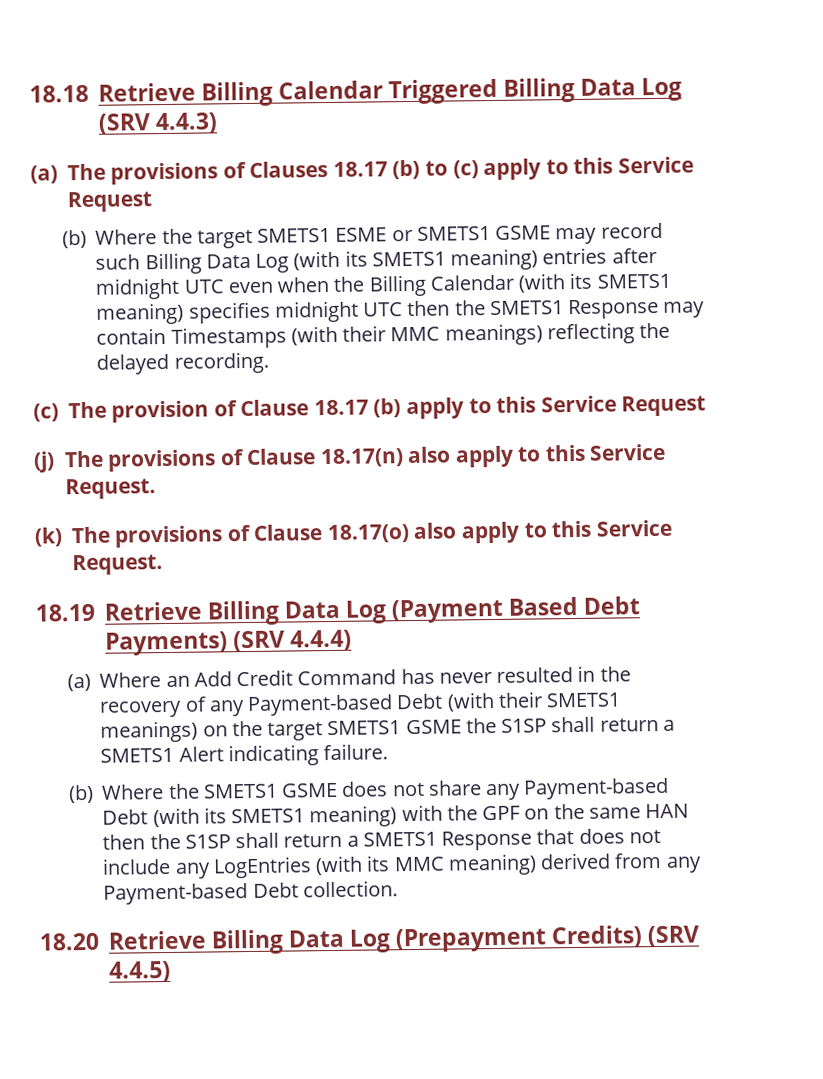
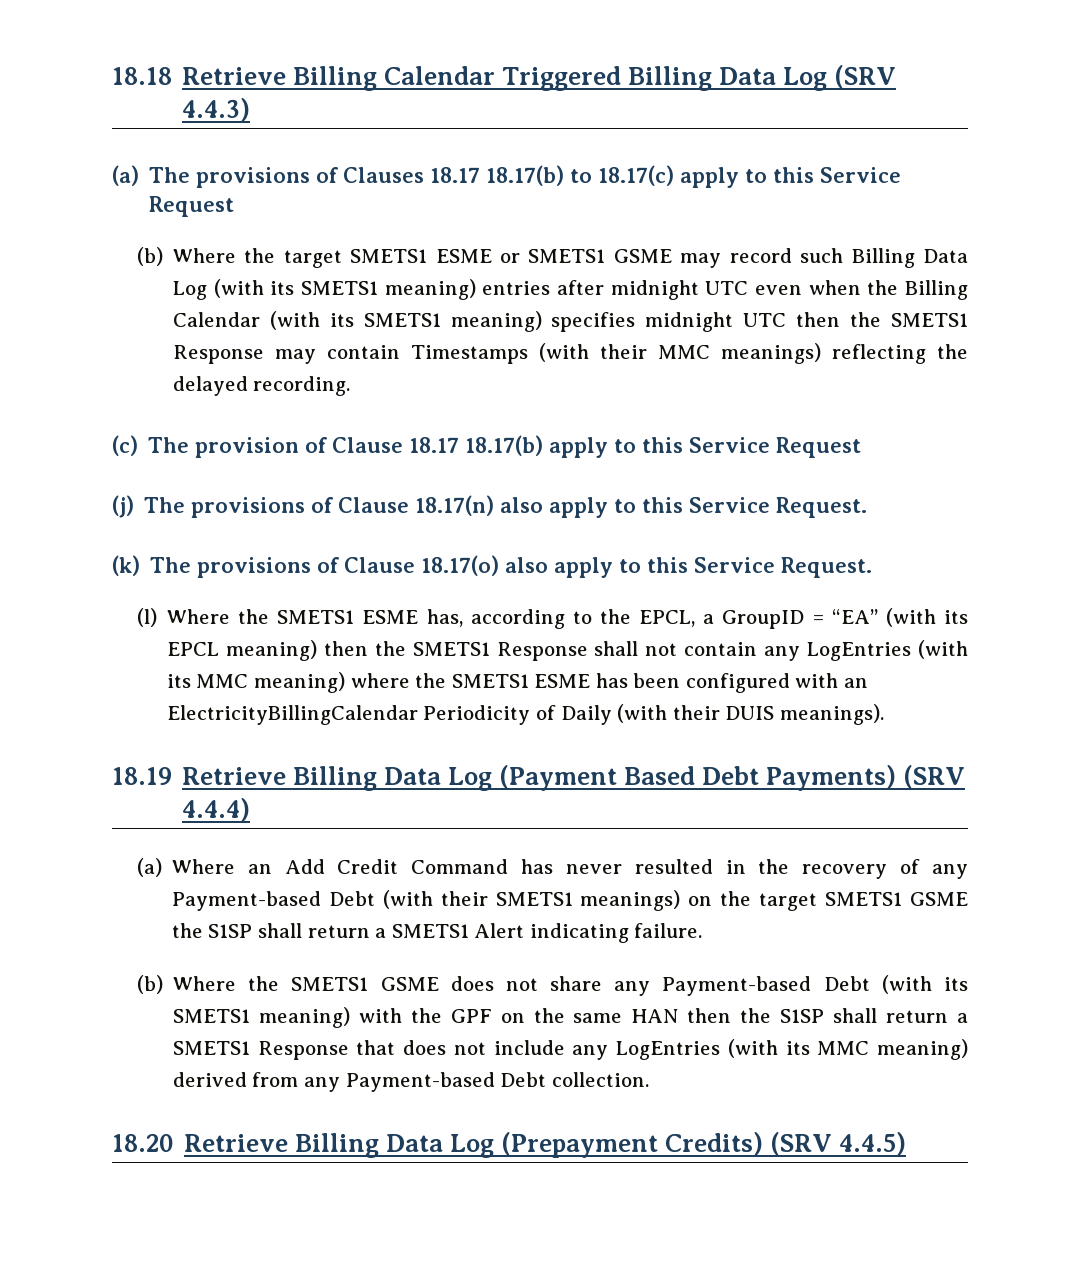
- (a) The provisions of Clauses 18.17 (b) to (c) apply to this Service Request
+ (a) The provisions of Clauses 18.17 18.17(b) to 18.17(c) apply to this Service Request
- (c) The provision of Clause 18.17 (b) apply to this Service Request
+ (c) The provision of Clause 18.17 18.17(b) apply to this Service Request
+ (l) Where the SMETS1 ESME has, according to the EPCL, a GroupID = “EA” (with its EPCL meaning) then the SMETS1 Response shall not contain any LogEntries (with its MMC meaning) where the SMETS1 ESME has been configured with an ElectricityBillingCalendar Periodicity of Daily (with their DUIS meanings).

